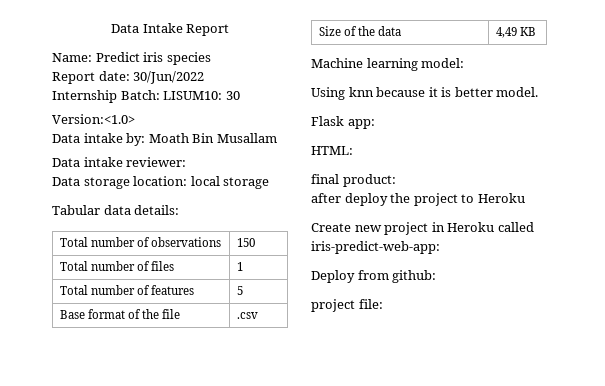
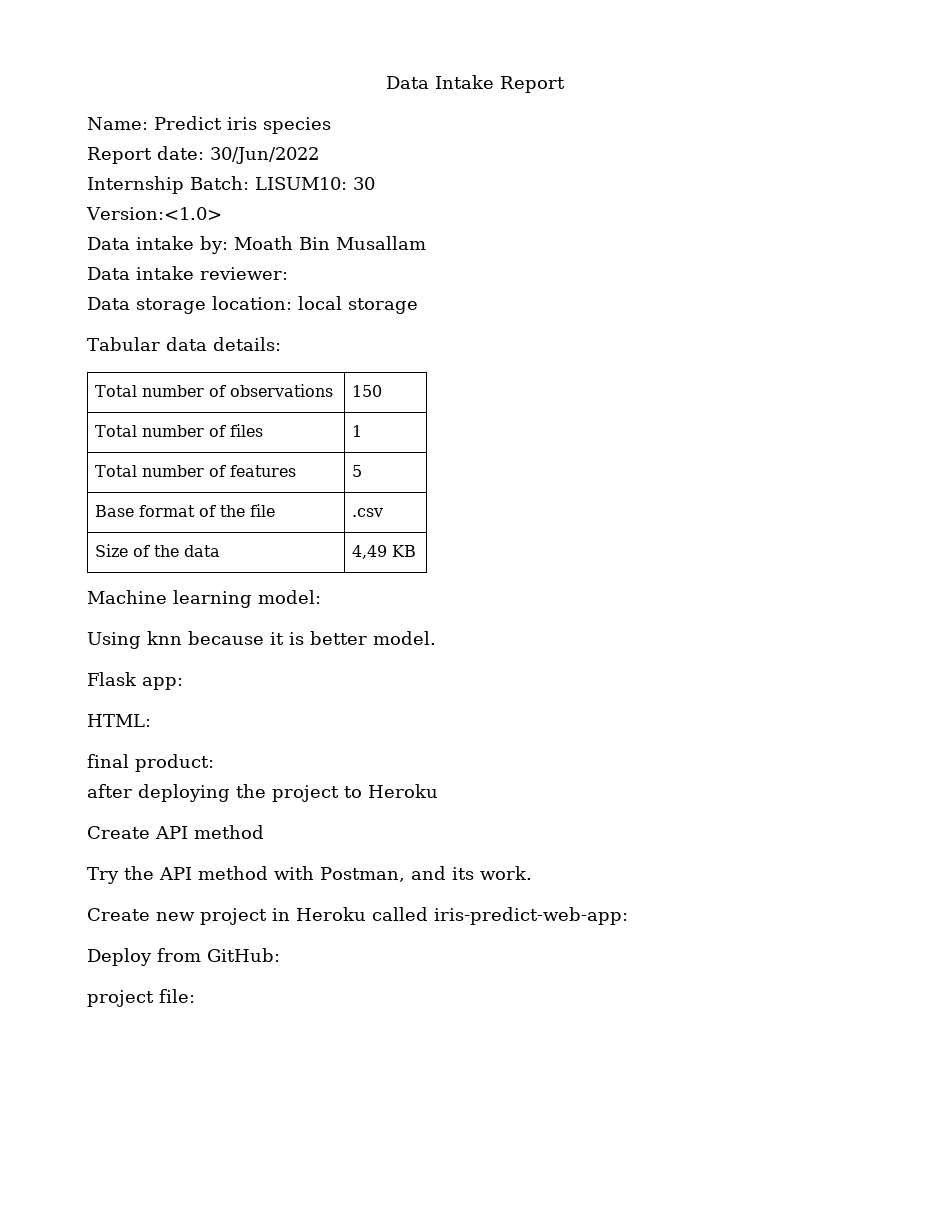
- after deploy the project to Heroku
+ after deploying the project to Heroku
+ Create API method
+ Try the API method with Postman, and its work.
- Deploy from github:
+ Deploy from GitHub:

